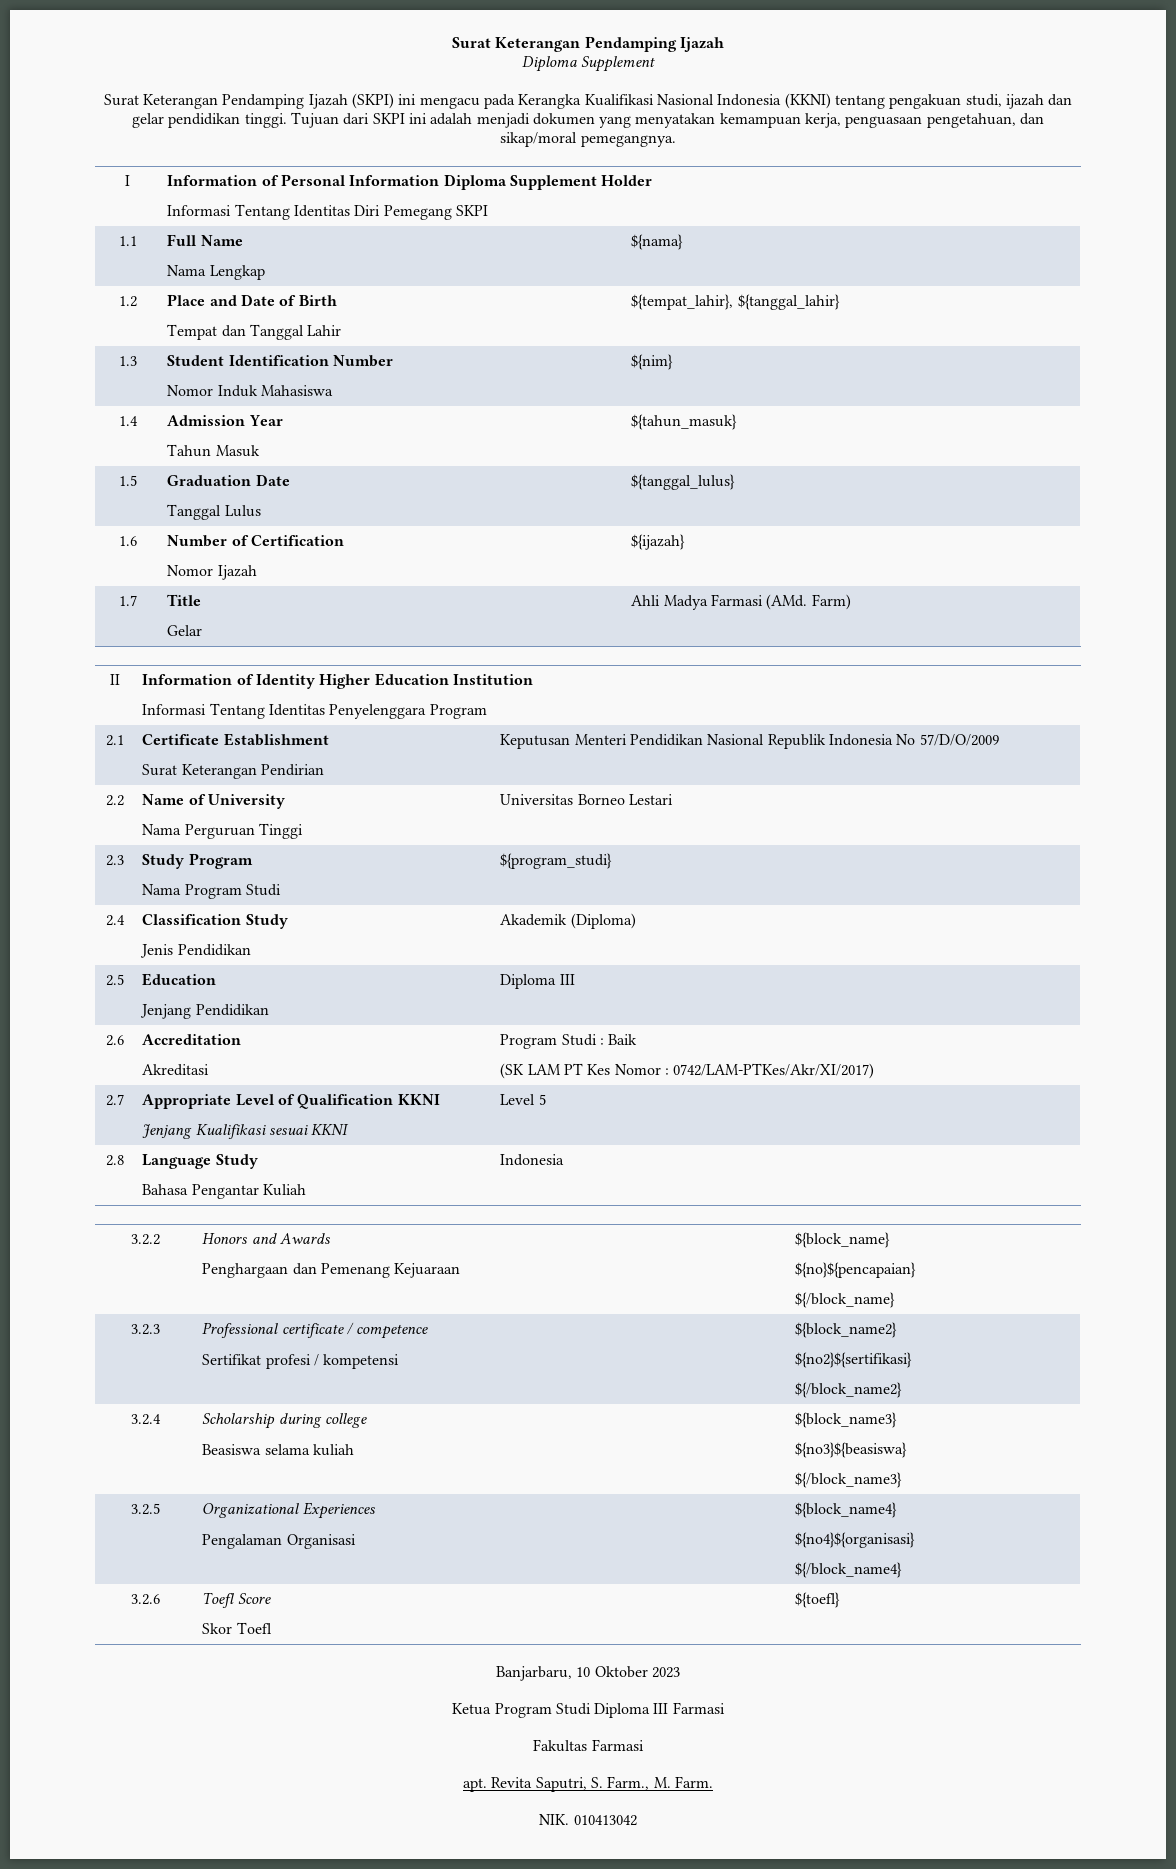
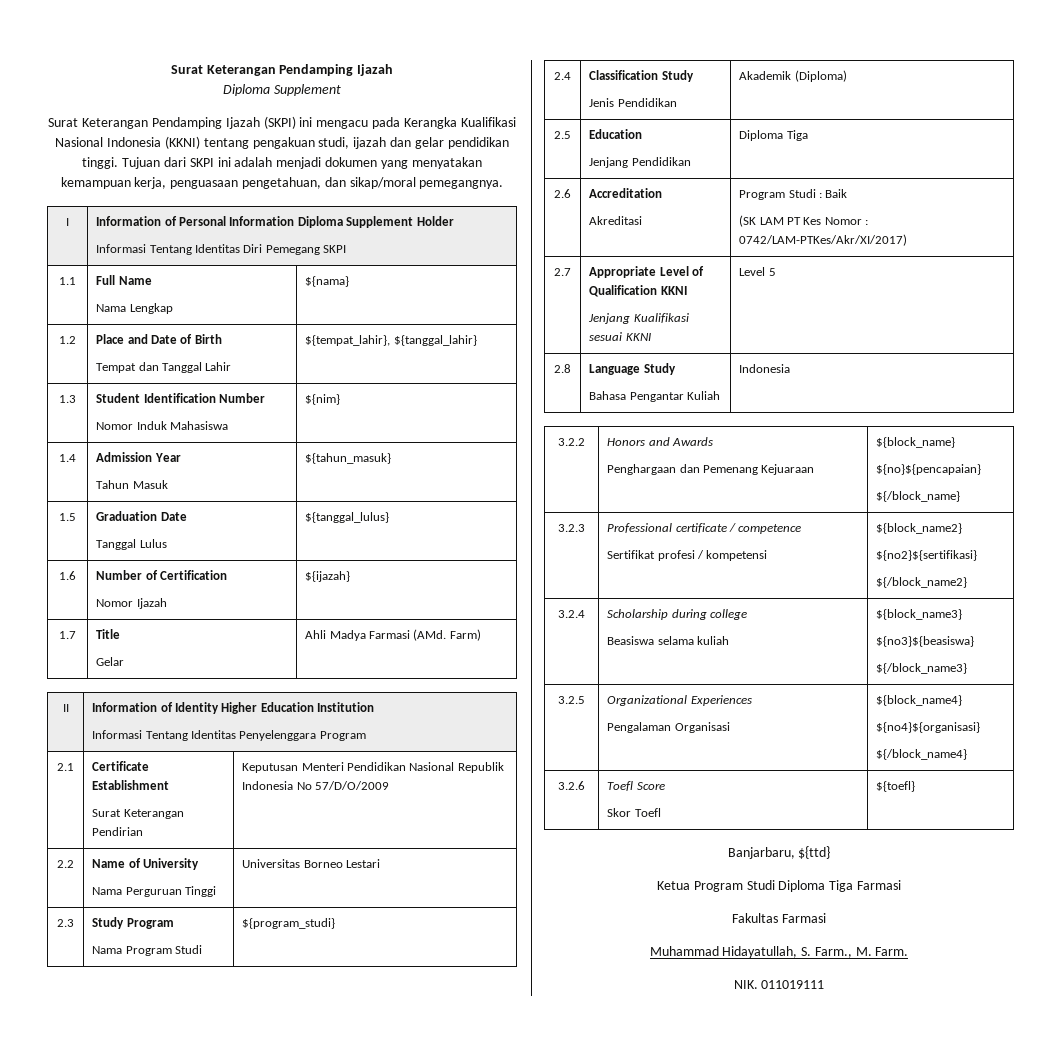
  2.5 | Education
- Jenjang Pendidikan | Diploma III
+ Jenjang Pendidikan | Diploma Tiga
- Banjarbaru, 10 Oktober 2023
+ Banjarbaru, ${ttd}
- Ketua Program Studi Diploma III Farmasi
+ Ketua Program Studi Diploma Tiga Farmasi
- apt. Revita Saputri, S. Farm., M. Farm.
+ Muhammad Hidayatullah, S. Farm., M. Farm.
- NIK. 010413042
+ NIK. 011019111

